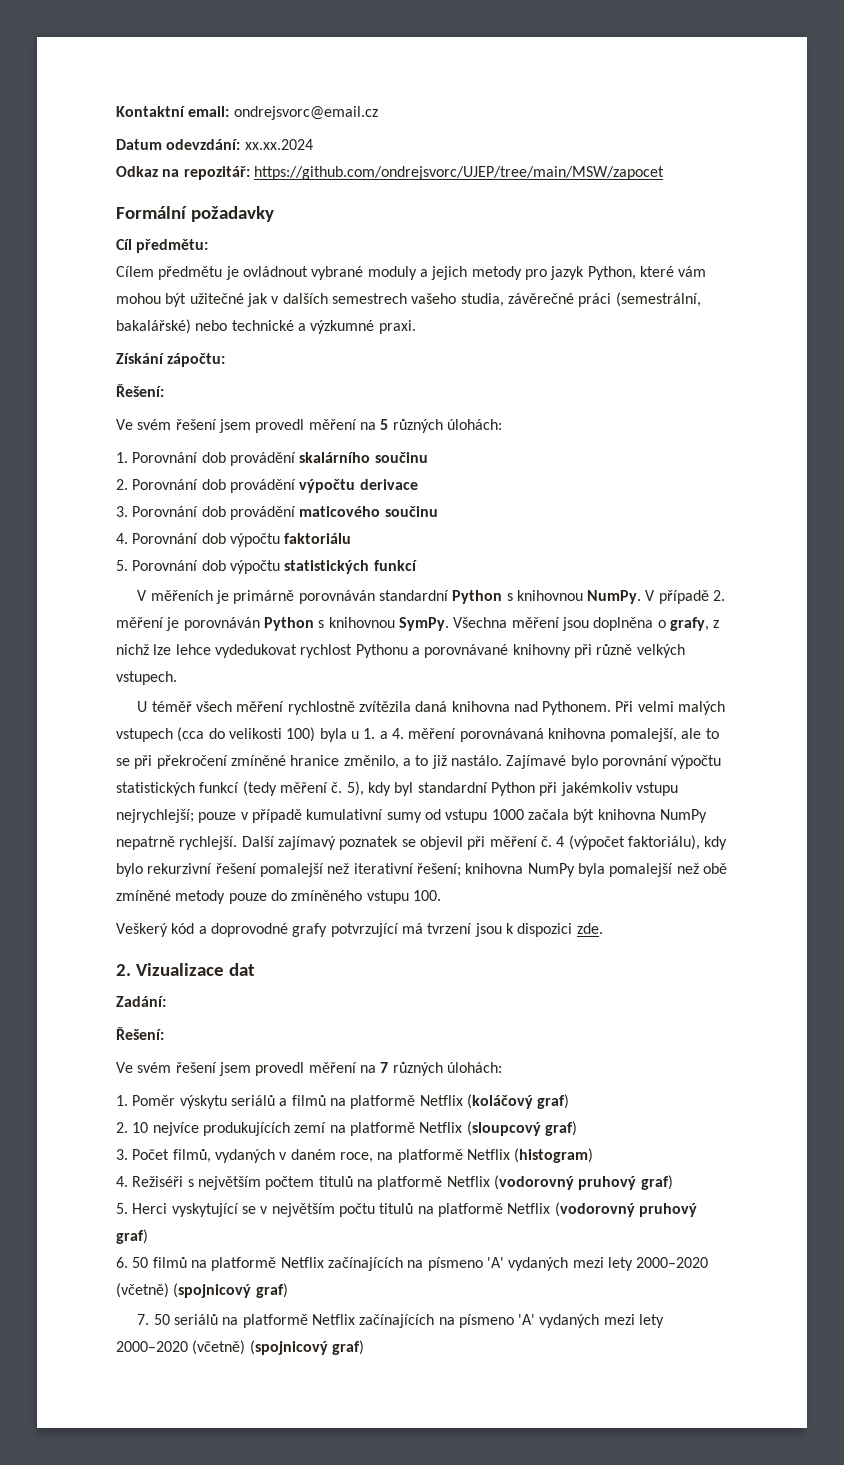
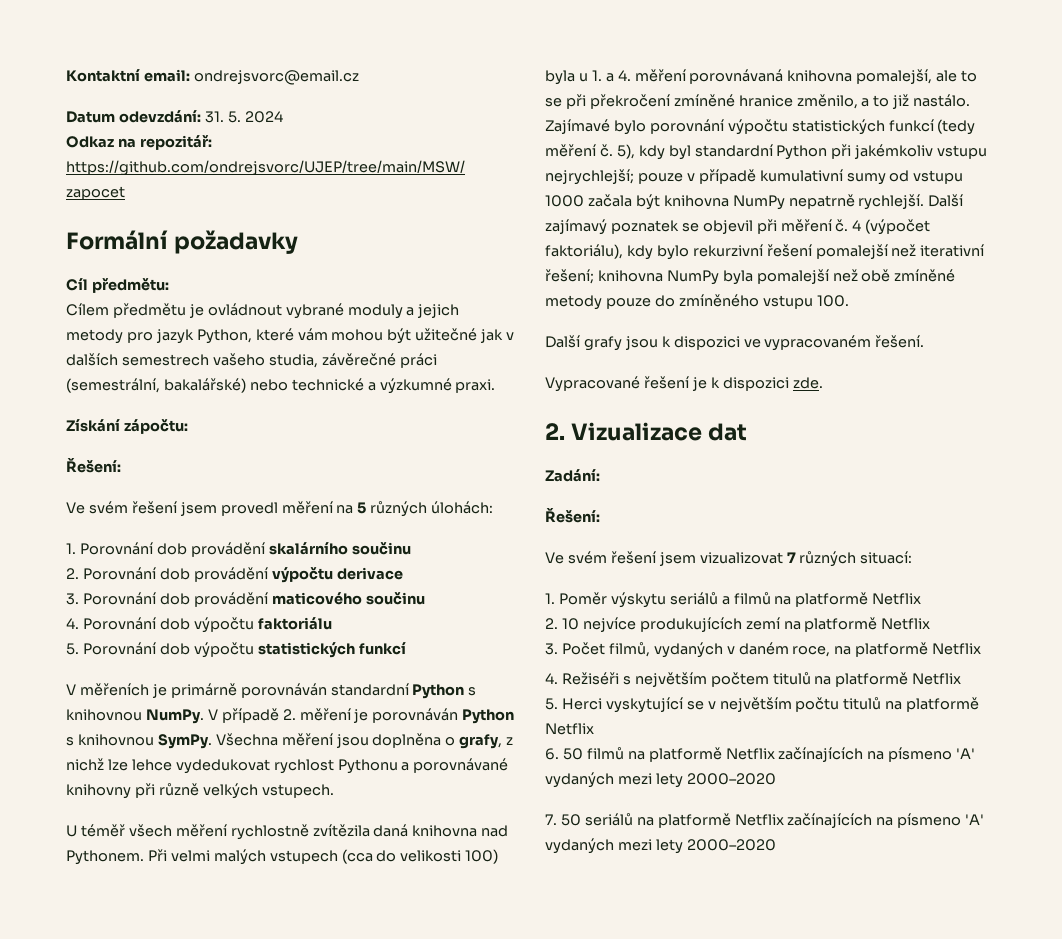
- Datum odevzdání: xx.xx.2024
+ Datum odevzdání: 31. 5. 2024
- Veškerý kód a doprovodné grafy potvrzující má tvrzení jsou k dispozici zde.
+ Další grafy jsou k dispozici ve vypracovaném řešení.
+ Vypracované řešení je k dispozici zde.
- Ve svém řešení jsem provedl měření na 7 různých úlohách:
+ Ve svém řešení jsem vizualizovat 7 různých situací:
- 1. Poměr výskytu seriálů a filmů na platformě Netflix (koláčový graf)
+ 1. Poměr výskytu seriálů a filmů na platformě Netflix
- 2. 10 nejvíce produkujících zemí na platformě Netflix (sloupcový graf)
+ 2. 10 nejvíce produkujících zemí na platformě Netflix
- 3. Počet filmů, vydaných v daném roce, na platformě Netflix (histogram)
+ 3. Počet filmů, vydaných v daném roce, na platformě Netflix
- 4. Režiséři s největším počtem titulů na platformě Netflix (vodorovný pruhový graf)
+ 4. Režiséři s největším počtem titulů na platformě Netflix
- 5. Herci vyskytující se v největším počtu titulů na platformě Netflix (vodorovný pruhový graf)
+ 5. Herci vyskytující se v největším počtu titulů na platformě Netflix
- 6. 50 filmů na platformě Netflix začínajících na písmeno 'A' vydaných mezi lety 2000–2020 (včetně) (spojnicový graf)
+ 6. 50 filmů na platformě Netflix začínajících na písmeno 'A' vydaných mezi lety 2000–2020
- 7. 50 seriálů na platformě Netflix začínajících na písmeno 'A' vydaných mezi lety 2000–2020 (včetně) (spojnicový graf)
+ 7. 50 seriálů na platformě Netflix začínajících na písmeno 'A' vydaných mezi lety 2000–2020

